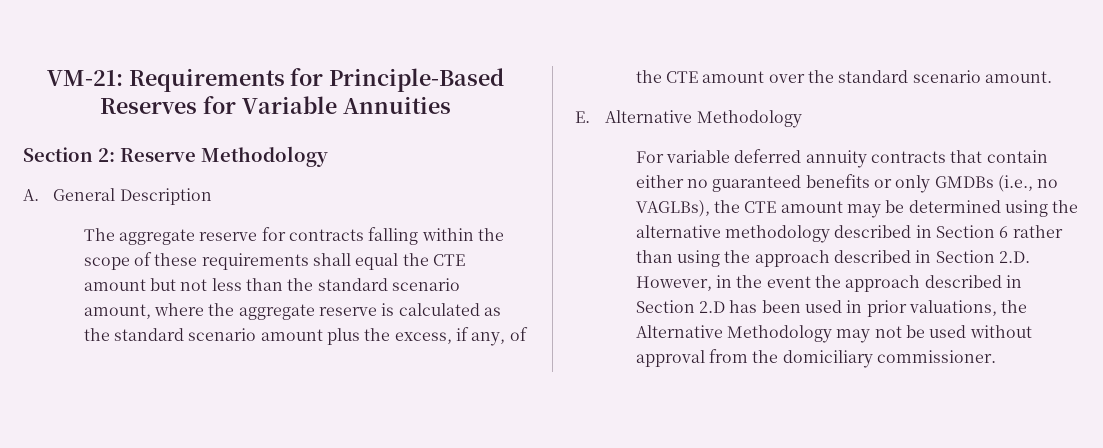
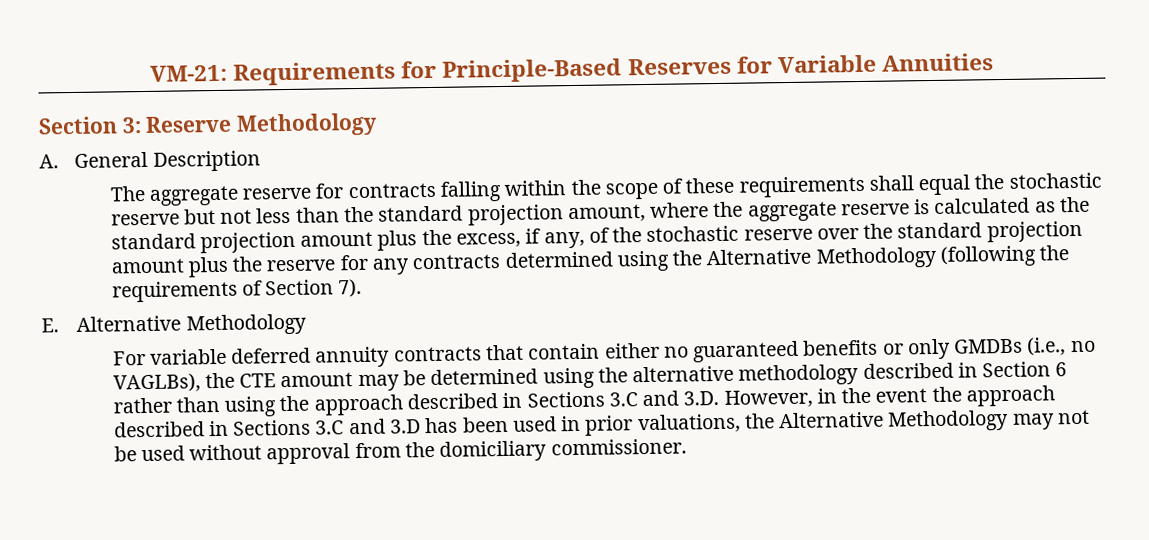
- Section 2: Reserve Methodology
+ Section 3: Reserve Methodology
- The aggregate reserve for contracts falling within the scope of these requirements shall equal the CTE amount but not less than the standard scenario amount, where the aggregate reserve is calculated as the standard scenario amount plus the excess, if any, of the CTE amount over the standard scenario amount.
+ The aggregate reserve for contracts falling within the scope of these requirements shall equal the stochastic reserve but not less than the standard projection amount, where the aggregate reserve is calculated as the standard projection amount plus the excess, if any, of the stochastic reserve over the standard projection amount plus the reserve for any contracts determined using the Alternative Methodology (following the requirements of Section 7).
- For variable deferred annuity contracts that contain either no guaranteed benefits or only GMDBs (i.e., no VAGLBs), the CTE amount may be determined using the alternative methodology described in Section 6 rather than using the approach described in Section 2.D. However, in the event the approach described in Section 2.D has been used in prior valuations, the Alternative Methodology may not be used without approval from the domiciliary commissioner.
+ For variable deferred annuity contracts that contain either no guaranteed benefits or only GMDBs (i.e., no VAGLBs), the CTE amount may be determined using the alternative methodology described in Section 6 rather than using the approach described in Sections 3.C and 3.D. However, in the event the approach described in Sections 3.C and 3.D has been used in prior valuations, the Alternative Methodology may not be used without approval from the domiciliary commissioner.

